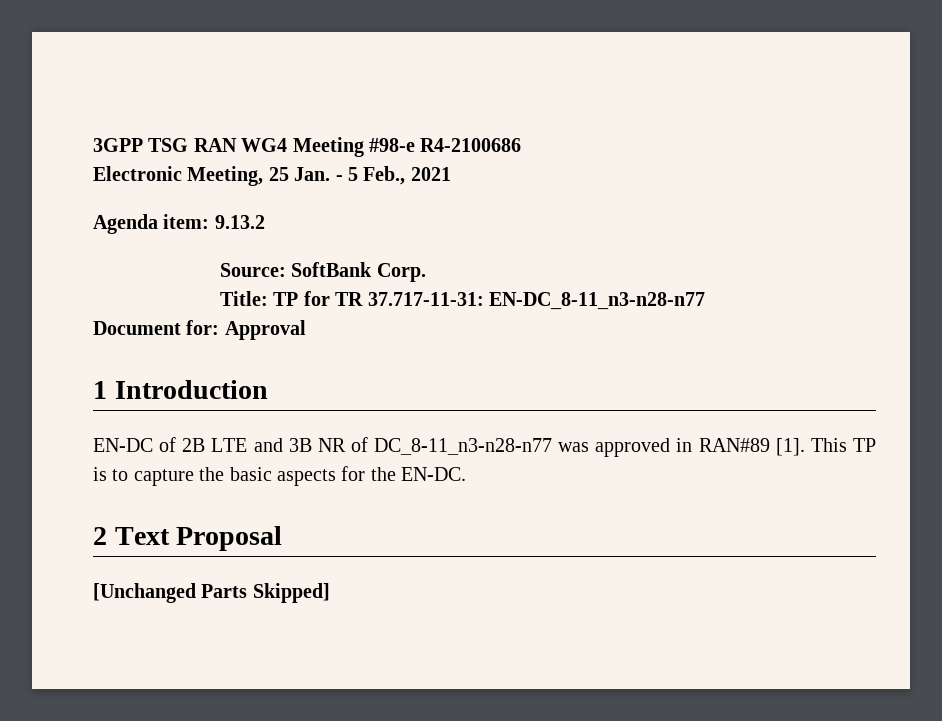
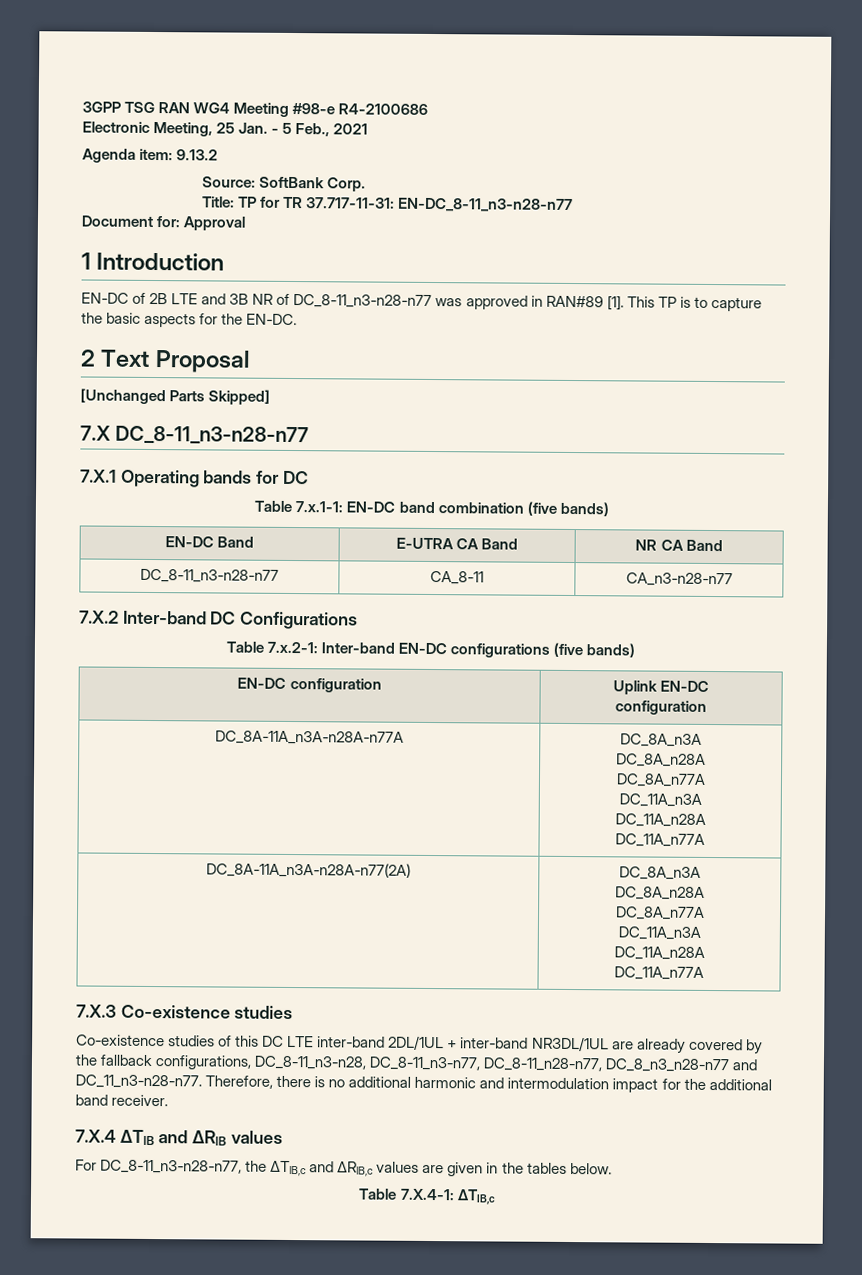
+ 7.X DC_8-11_n3-n28-n77
+ 7.X.1 Operating bands for DC
+ Table 7.x.1-1: EN-DC band combination (five bands)
+ EN-DC Band | E-UTRA CA Band | NR CA Band
+ DC_8-11_n3-n28-n77 | CA_8-11 | CA_n3-n28-n77
+ 7.X.2 Inter-band DC Configurations
+ Table 7.x.2-1: Inter-band EN-DC configurations (five bands)
+ EN-DC configuration | Uplink EN-DC
+ configuration
+ DC_8A-11A_n3A-n28A-n77A | DC_8A_n3A
+ DC_8A_n28A
+ DC_8A_n77A
+ DC_11A_n3A
+ DC_11A_n28A
+ DC_11A_n77A
+ DC_8A-11A_n3A-n28A-n77(2A) | DC_8A_n3A
+ DC_8A_n28A
+ DC_8A_n77A
+ DC_11A_n3A
+ DC_11A_n28A
+ DC_11A_n77A
+ 7.X.3 Co-existence studies
+ Co-existence studies of this DC LTE inter-band 2DL/1UL + inter-band NR3DL/1UL are already covered by the fallback configurations, DC_8-11_n3-n28, DC_8-11_n3-n77, DC_8-11_n28-n77, DC_8_n3_n28-n77 and DC_11_n3-n28-n77. Therefore, there is no additional harmonic and intermodulation impact for the additional band receiver.
+ 7.X.4 ∆TIB and ∆RIB values
+ For DC_8-11_n3-n28-n77, the ΔTIB,c and ΔRIB,c values are given in the tables below.
+ Table 7.X.4-1: ΔTIB,c

